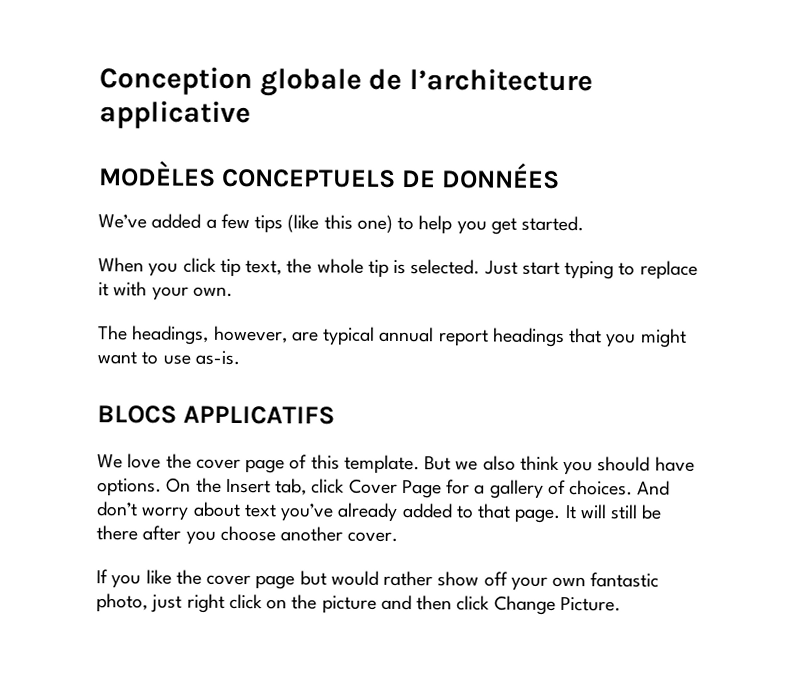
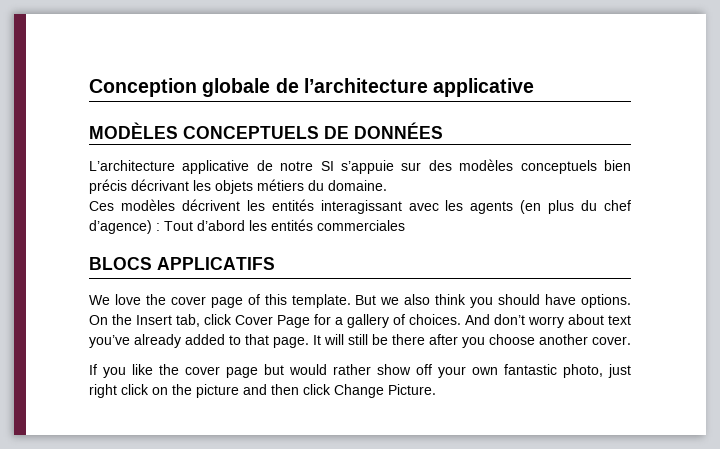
- We’ve added a few tips (like this one) to help you get started.
- When you click tip text, the whole tip is selected. Just start typing to replace it with your own.
- The headings, however, are typical annual report headings that you might want to use as-is.
+ L’architecture applicative de notre SI s’appuie sur des modèles conceptuels bien précis décrivant les objets métiers du domaine.
+ Ces modèles décrivent les entités interagissant avec les agents (en plus du chef d’agence) : Tout d’abord les entités commerciales

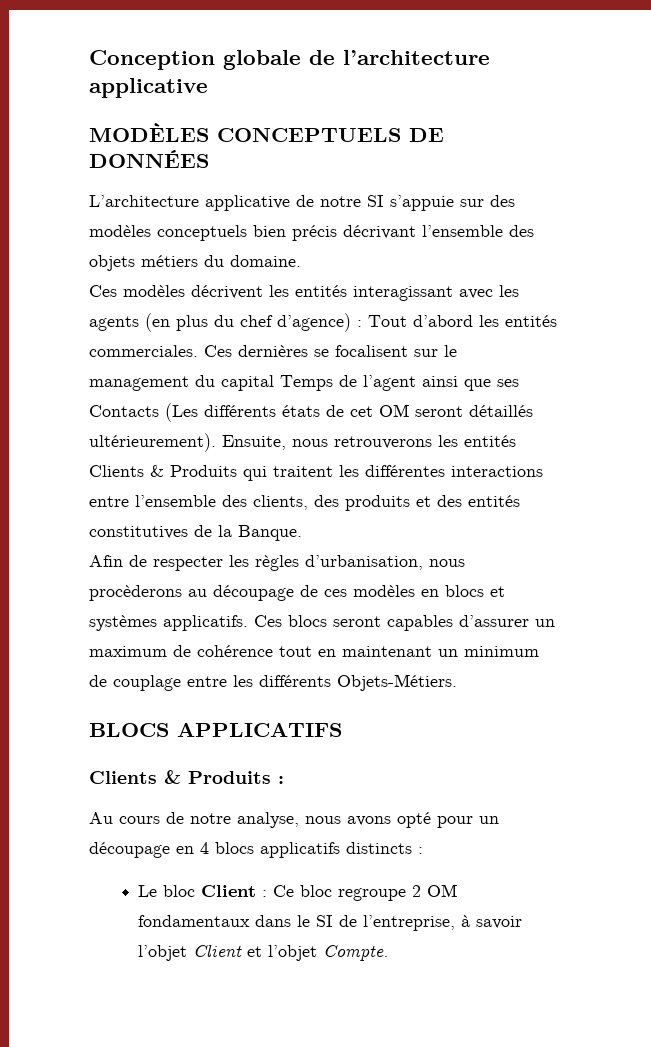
- L’architecture applicative de notre SI s’appuie sur des modèles conceptuels bien précis décrivant les objets métiers du domaine.
+ L’architecture applicative de notre SI s’appuie sur des modèles conceptuels bien précis décrivant l’ensemble des objets métiers du domaine.
- Ces modèles décrivent les entités interagissant avec les agents (en plus du chef d’agence) : Tout d’abord les entités commerciales
+ Ces modèles décrivent les entités interagissant avec les agents (en plus du chef d’agence) : Tout d’abord les entités commerciales. Ces dernières se focalisent sur le management du capital Temps de l’agent ainsi que ses Contacts (Les différents états de cet OM seront détaillés ultérieurement). Ensuite, nous retrouverons les entités Clients & Produits qui traitent les différentes interactions entre l’ensemble des clients, des produits et des entités constitutives de la Banque.
+ Afin de respecter les règles d’urbanisation, nous procèderons au découpage de ces modèles en blocs et systèmes applicatifs. Ces blocs seront capables d’assurer un maximum de cohérence tout en maintenant un minimum de couplage entre les différents Objets-Métiers.
  BLOCS APPLICATIFS
- We love the cover page of this template. But we also think you should have options. On the Insert tab, click Cover Page for a gallery of choices. And don’t worry about text you’ve already added to that page. It will still be there after you choose another cover.
- If you like the cover page but would rather show off your own fantastic photo, just right click on the picture and then click Change Picture.
+ Clients & Produits :
+ Au cours de notre analyse, nous avons opté pour un découpage en 4 blocs applicatifs distincts :
+ Le bloc Client : Ce bloc regroupe 2 OM fondamentaux dans le SI de l’entreprise, à savoir l’objet Client et l’objet Compte.

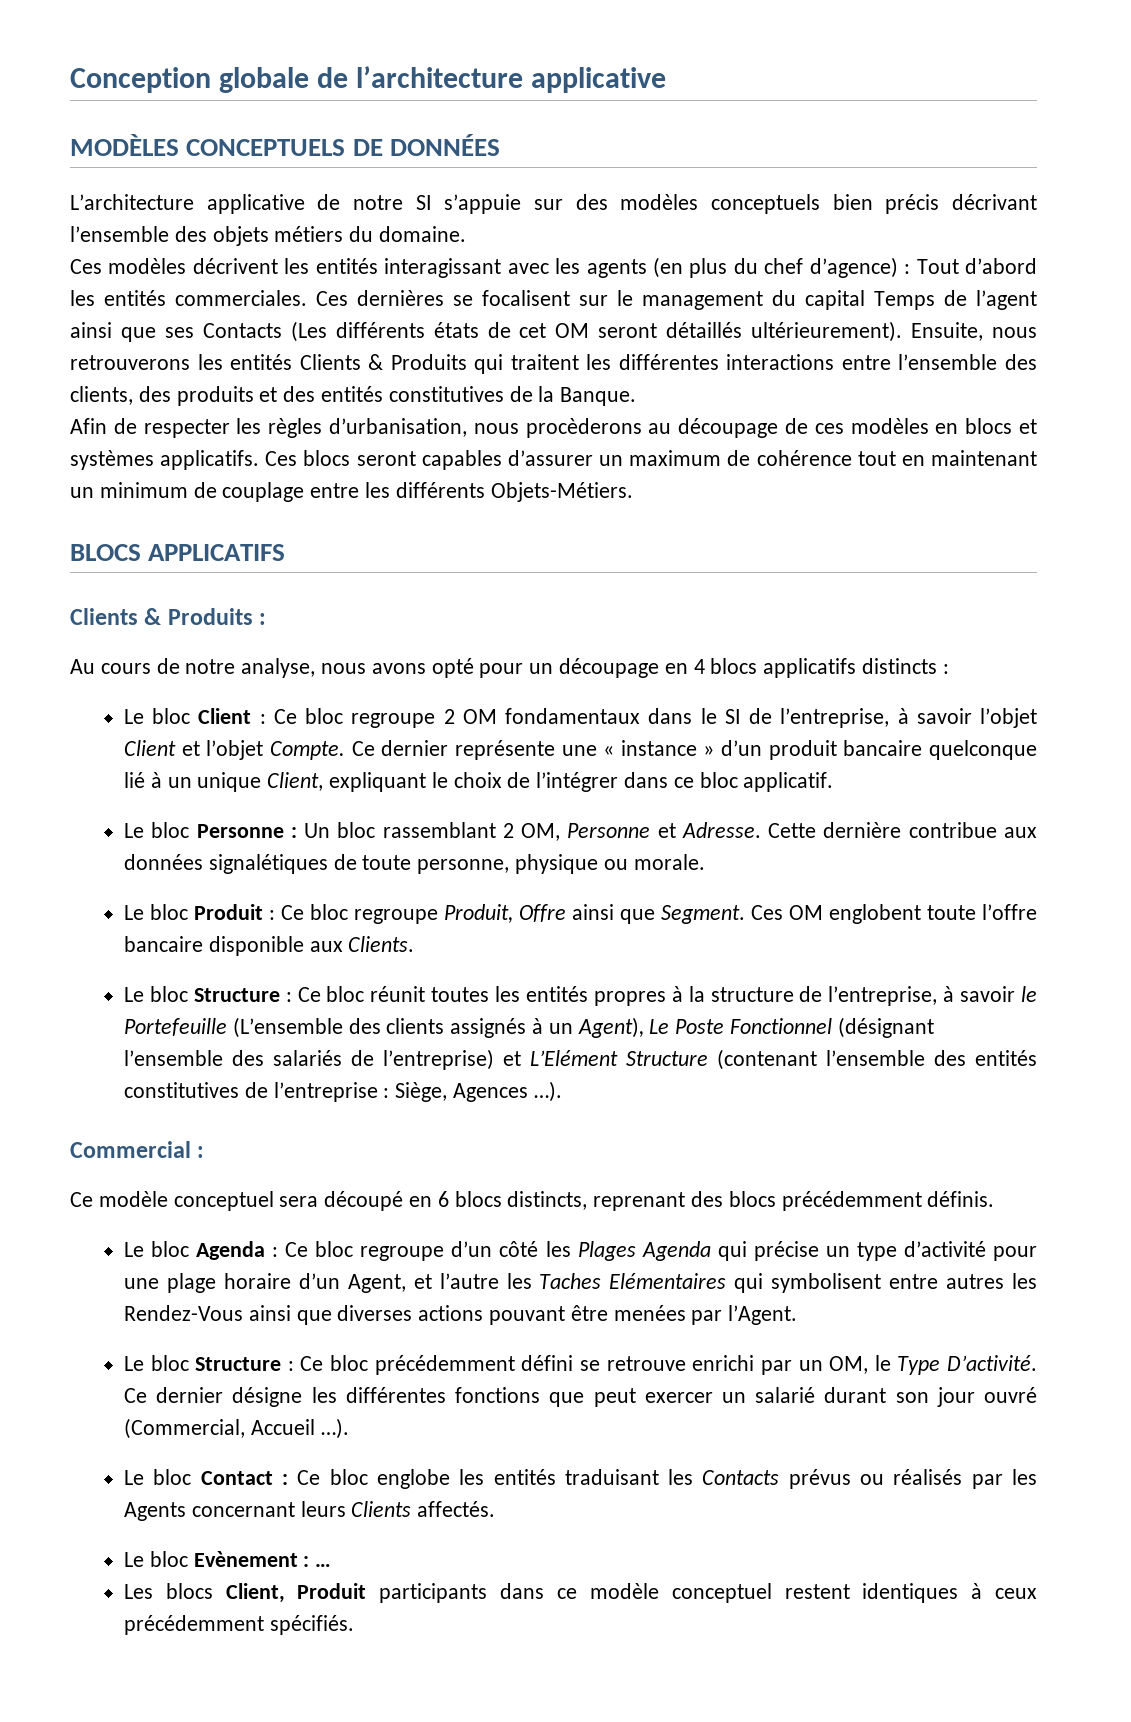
+ Ce dernier représente une « instance » d’un produit bancaire quelconque lié à un unique Client, expliquant le choix de l’intégrer dans ce bloc applicatif.
+ Le bloc Personne : Un bloc rassemblant 2 OM, Personne et Adresse. Cette dernière contribue aux données signalétiques de toute personne, physique ou morale.
+ Le bloc Produit : Ce bloc regroupe Produit, Offre ainsi que Segment. Ces OM englobent toute l’offre bancaire disponible aux Clients.
+ Le bloc Structure : Ce bloc réunit toutes les entités propres à la structure de l’entreprise, à savoir le Portefeuille (L’ensemble des clients assignés à un Agent), Le Poste Fonctionnel (désignant l’ensemble des salariés de l’entreprise) et L’Elément Structure (contenant l’ensemble des entités constitutives de l’entreprise : Siège, Agences …).
+ Commercial :
+ Ce modèle conceptuel sera découpé en 6 blocs distincts, reprenant des blocs précédemment définis.
+ Le bloc Agenda : Ce bloc regroupe d’un côté les Plages Agenda qui précise un type d’activité pour une plage horaire d’un Agent, et l’autre les Taches Elémentaires qui symbolisent entre autres les Rendez-Vous ainsi que diverses actions pouvant être menées par l’Agent.
+ Le bloc Structure : Ce bloc précédemment défini se retrouve enrichi par un OM, le Type D’activité. Ce dernier désigne les différentes fonctions que peut exercer un salarié durant son jour ouvré (Commercial, Accueil …).
+ Le bloc Contact : Ce bloc englobe les entités traduisant les Contacts prévus ou réalisés par les Agents concernant leurs Clients affectés.
+ Le bloc Evènement : …
+ Les blocs Client, Produit participants dans ce modèle conceptuel restent identiques à ceux précédemment spécifiés.

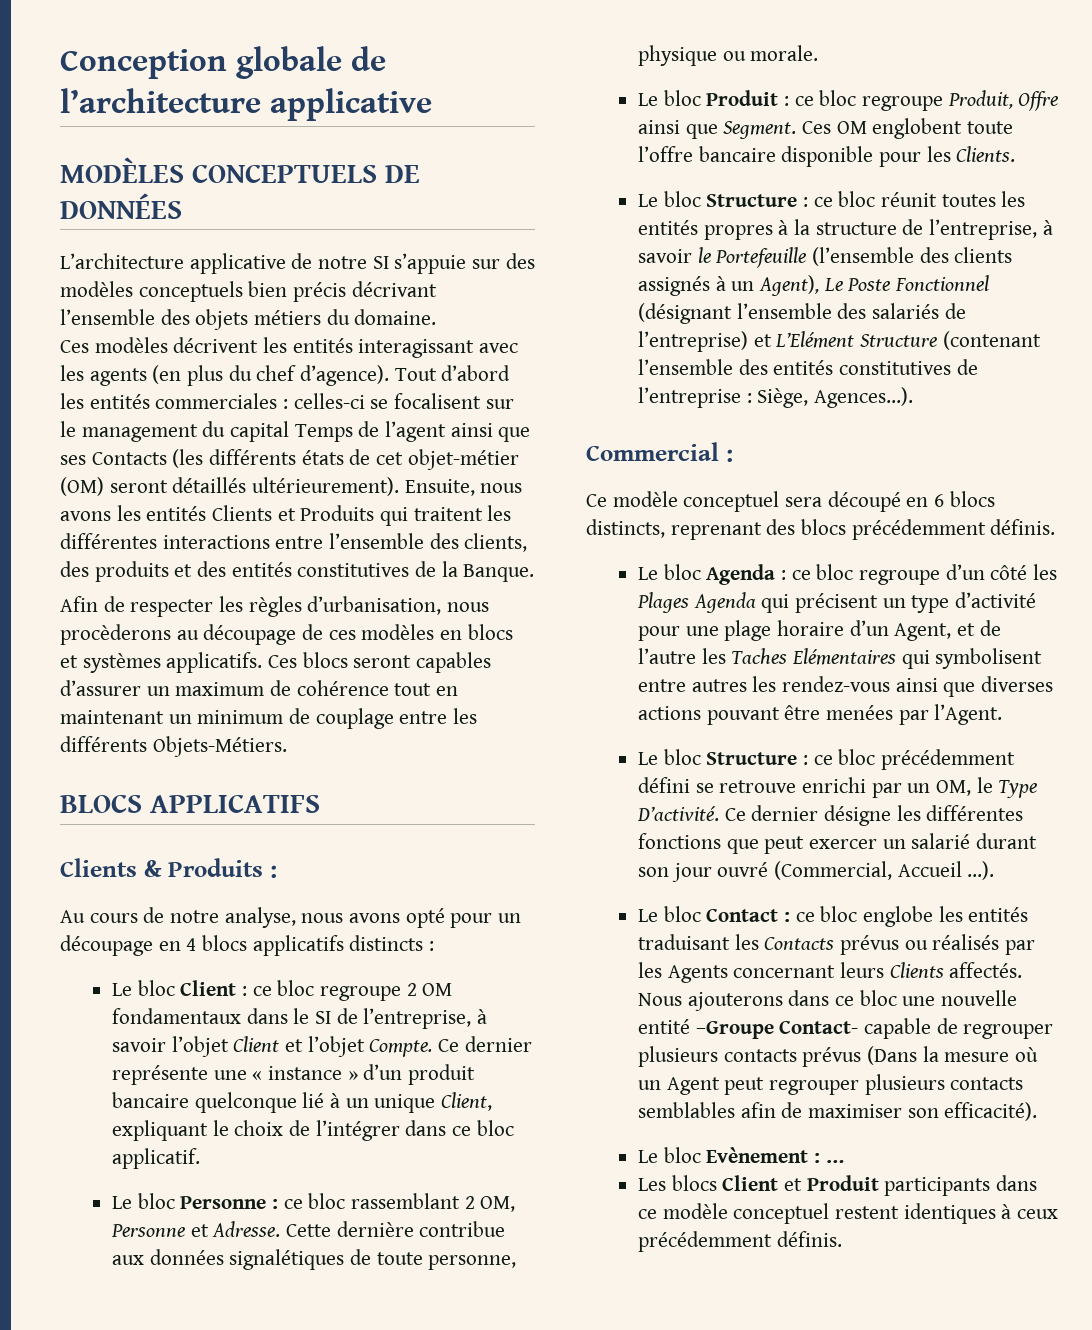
- Ces modèles décrivent les entités interagissant avec les agents (en plus du chef d’agence) : Tout d’abord les entités commerciales. Ces dernières se focalisent sur le management du capital Temps de l’agent ainsi que ses Contacts (Les différents états de cet OM seront détaillés ultérieurement).
+ Ces modèles décrivent les entités interagissant avec les agents (en plus du chef d’agence). Tout d’abord les entités commerciales : celles-ci se focalisent sur le management du capital Temps de l’agent ainsi que ses Contacts (les différents états de cet objet-métier (OM) seront détaillés ultérieurement).
- Ensuite, nous retrouverons les entités Clients & Produits qui traitent les différentes interactions entre l’ensemble des clients, des produits et des entités constitutives de la Banque.
+ Ensuite, nous avons les entités Clients et Produits qui traitent les différentes interactions entre l’ensemble des clients, des produits et des entités constitutives de la Banque.
- Le bloc Client : Ce bloc regroupe 2 OM fondamentaux dans le SI de l’entreprise, à savoir l’objet Client et l’objet Compte.
+ Le bloc Client : ce bloc regroupe 2 OM fondamentaux dans le SI de l’entreprise, à savoir l’objet Client et l’objet Compte.
- Le bloc Personne : Un bloc rassemblant 2 OM, Personne et Adresse.
+ Le bloc Personne : ce bloc rassemblant 2 OM, Personne et Adresse.
- Le bloc Produit : Ce bloc regroupe Produit, Offre ainsi que Segment.
+ Le bloc Produit : ce bloc regroupe Produit, Offre ainsi que Segment.
- Ces OM englobent toute l’offre bancaire disponible aux Clients.
+ Ces OM englobent toute l’offre bancaire disponible pour les Clients.
- Le bloc Structure : Ce bloc réunit toutes les entités propres à la structure de l’entreprise, à savoir le Portefeuille (L’ensemble des clients assignés à un Agent), Le Poste Fonctionnel (désignant l’ensemble des salariés de l’entreprise) et L’Elément Structure (contenant l’ensemble des entités constitutives de l’entreprise : Siège, Agences …).
+ Le bloc Structure : ce bloc réunit toutes les entités propres à la structure de l’entreprise, à savoir le Portefeuille (l’ensemble des clients assignés à un Agent), Le Poste Fonctionnel (désignant l’ensemble des salariés de l’entreprise) et L’Elément Structure (contenant l’ensemble des entités constitutives de l’entreprise : Siège, Agences…).
- Le bloc Agenda : Ce bloc regroupe d’un côté les Plages Agenda qui précise un type d’activité pour une plage horaire d’un Agent, et l’autre les Taches Elémentaires qui symbolisent entre autres les Rendez-Vous ainsi que diverses actions pouvant être menées par l’Agent.
+ Le bloc Agenda : ce bloc regroupe d’un côté les Plages Agenda qui précisent un type d’activité pour une plage horaire d’un Agent, et de l’autre les Taches Elémentaires qui symbolisent entre autres les rendez-vous ainsi que diverses actions pouvant être menées par l’Agent.
- Le bloc Structure : Ce bloc précédemment défini se retrouve enrichi par un OM, le Type D’activité.
+ Le bloc Structure : ce bloc précédemment défini se retrouve enrichi par un OM, le Type D’activité.
- Le bloc Contact : Ce bloc englobe les entités traduisant les Contacts prévus ou réalisés par les Agents concernant leurs Clients affectés.
+ Le bloc Contact : ce bloc englobe les entités traduisant les Contacts prévus ou réalisés par les Agents concernant leurs Clients affectés. Nous ajouterons dans ce bloc une nouvelle entité –Groupe Contact- capable de regrouper plusieurs contacts prévus (Dans la mesure où un Agent peut regrouper plusieurs contacts semblables afin de maximiser son efficacité).
- Les blocs Client, Produit participants dans ce modèle conceptuel restent identiques à ceux précédemment spécifiés.
+ Les blocs Client et Produit participants dans ce modèle conceptuel restent identiques à ceux précédemment définis.

